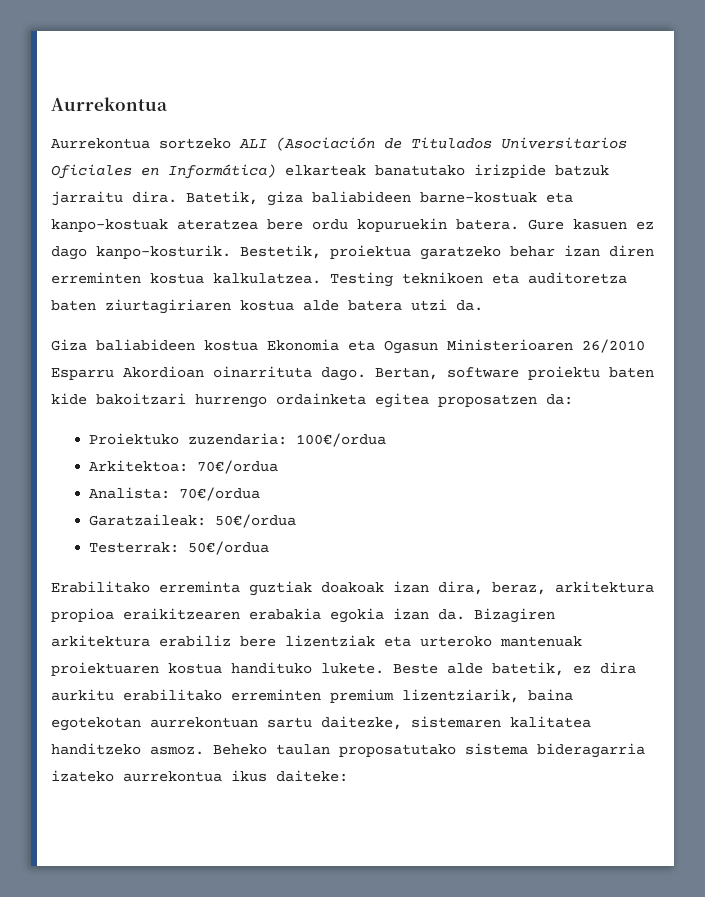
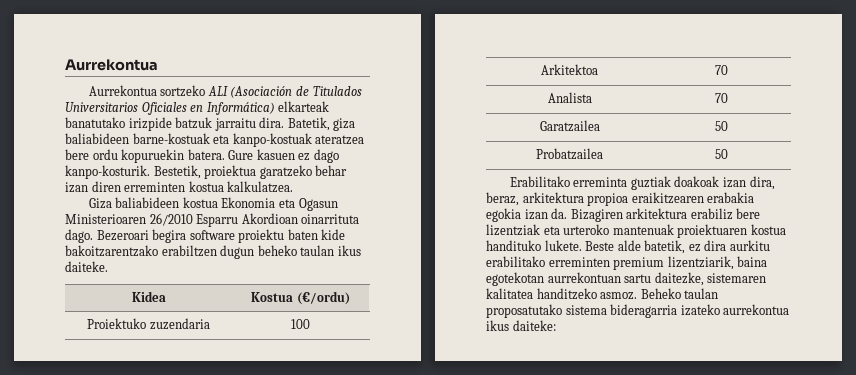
- Testing teknikoen eta auditoretza baten ziurtagiriaren kostua alde batera utzi da.
- Bertan, software proiektu baten kide bakoitzari hurrengo ordainketa egitea proposatzen da:
- Proiektuko zuzendaria: 100€/ordua
- Arkitektoa: 70€/ordua
- Analista: 70€/ordua
- Garatzaileak: 50€/ordua
- Testerrak: 50€/ordua
+ Bezeroari begira software proiektu baten kide bakoitzarentzako erabiltzen dugun beheko taulan ikus daiteke.
+ Kidea | Kostua (€/ordu)
+ Proiektuko zuzendaria | 100
+ Arkitektoa | 70
+ Analista | 70
+ Garatzailea | 50
+ Probatzailea | 50

